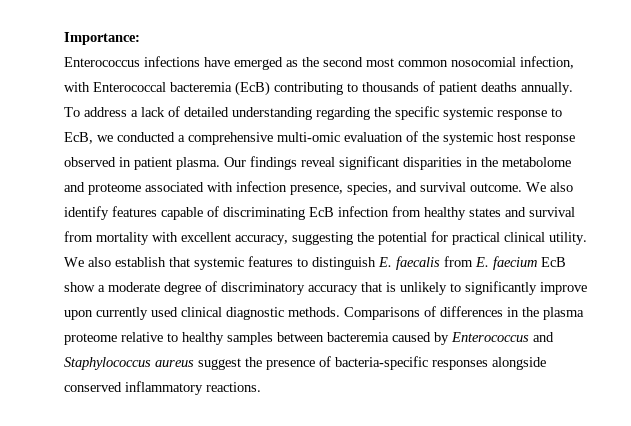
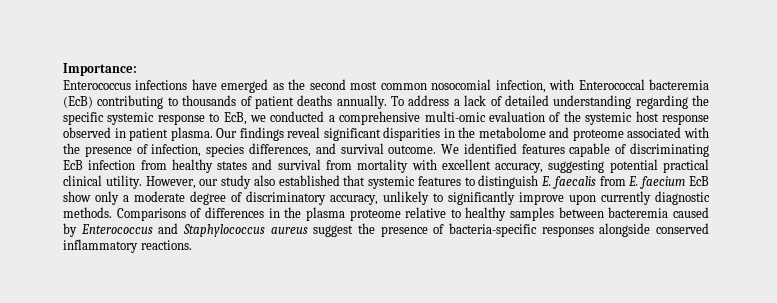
- Our findings reveal significant disparities in the metabolome and proteome associated with infection presence, species, and survival outcome.
+ Our findings reveal significant disparities in the metabolome and proteome associated with the presence of infection, species differences, and survival outcome.
- We also identify features capable of discriminating EcB infection from healthy states and survival from mortality with excellent accuracy, suggesting the potential for practical clinical utility. We also establish that systemic features to distinguish E. faecalis from E. faecium EcB show a moderate degree of discriminatory accuracy that is unlikely to significantly improve upon currently used clinical diagnostic methods.
+ We identified features capable of discriminating EcB infection from healthy states and survival from mortality with excellent accuracy, suggesting potential practical clinical utility. However, our study also established that systemic features to distinguish E. faecalis from E. faecium EcB show only a moderate degree of discriminatory accuracy, unlikely to significantly improve upon currently diagnostic methods.

